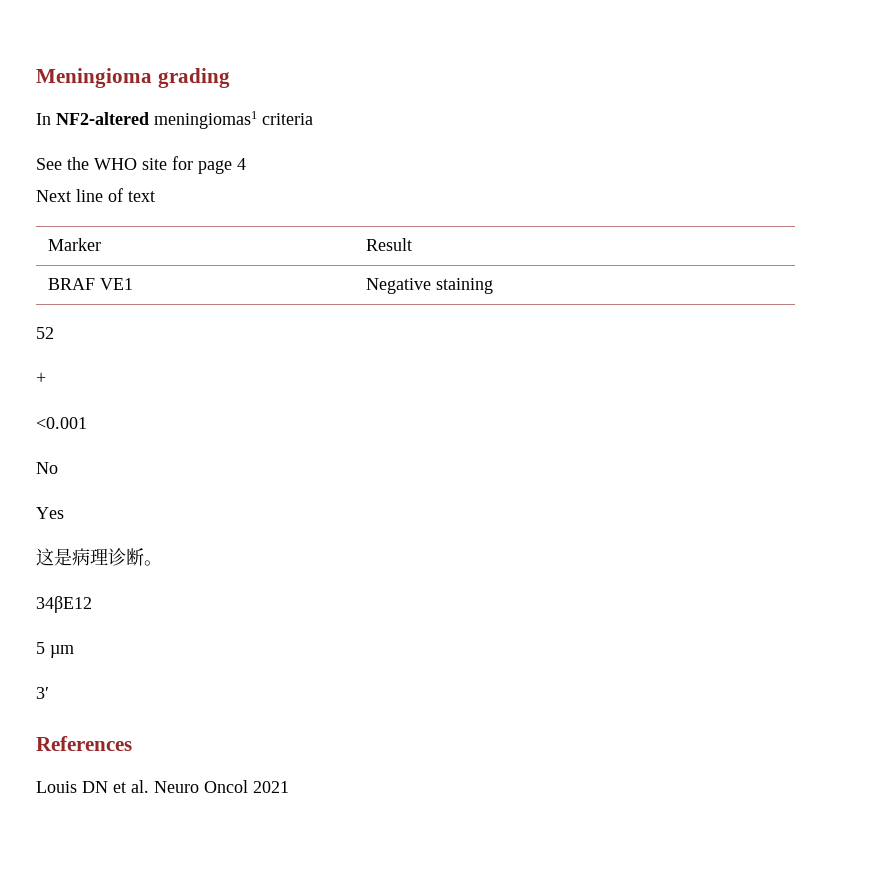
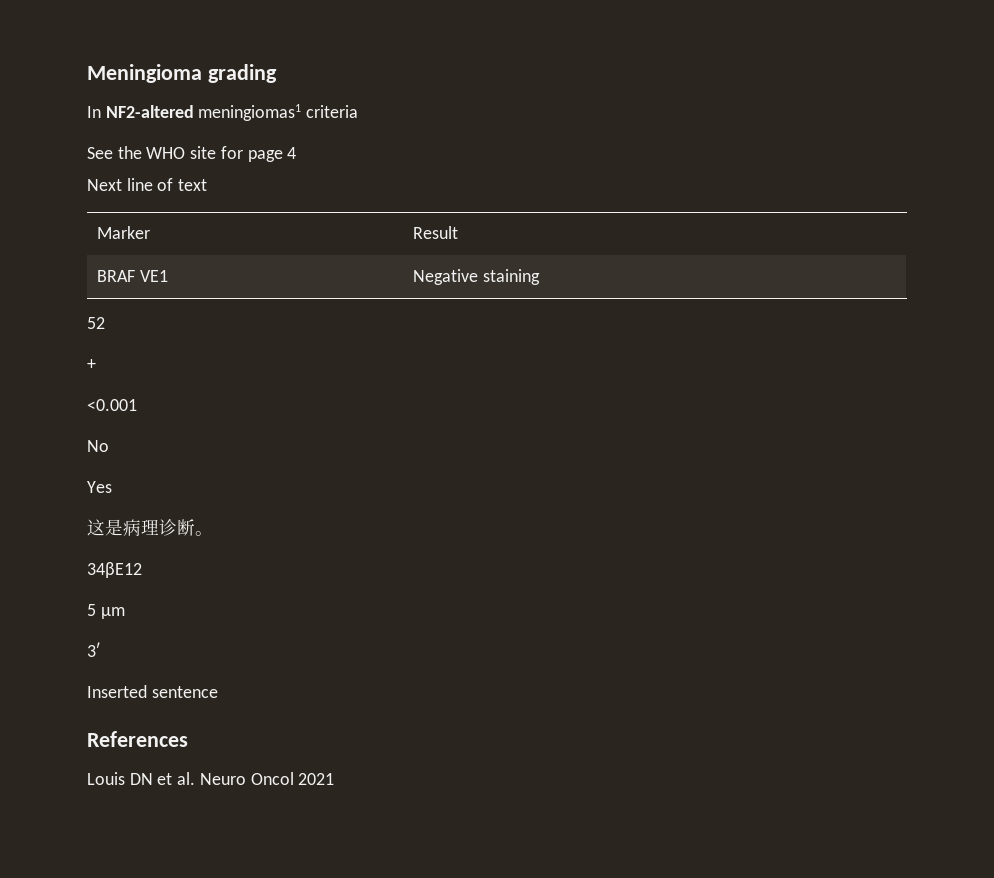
+ Inserted sentence

